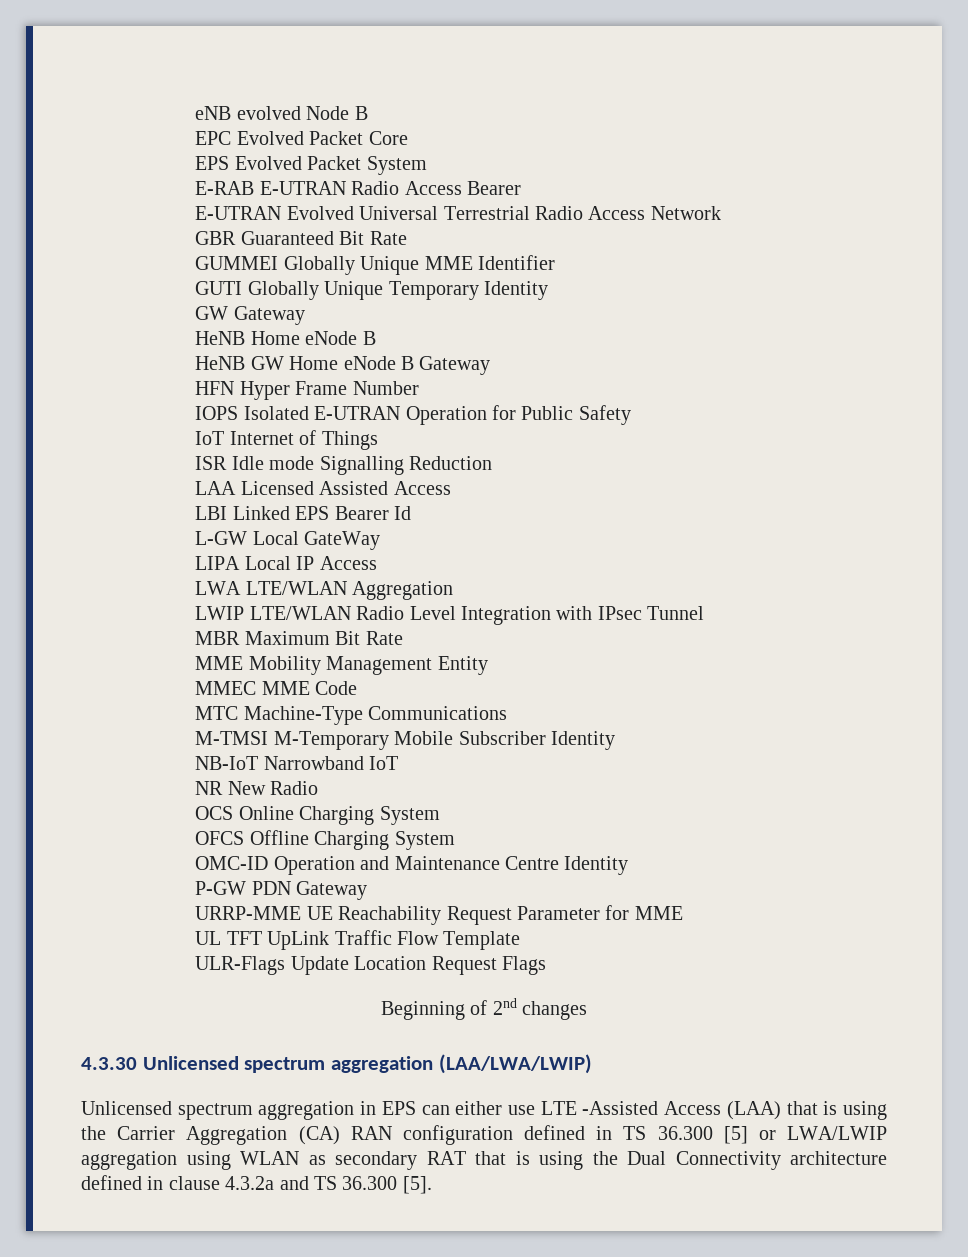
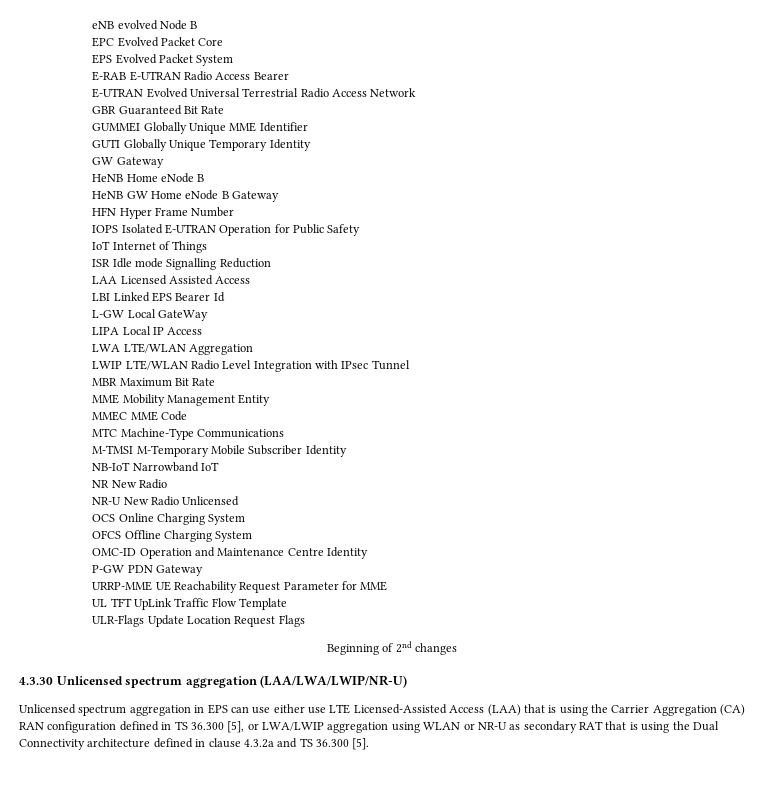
+ NR-U New Radio Unlicensed
- 4.3.30 Unlicensed spectrum aggregation (LAA/LWA/LWIP)
+ 4.3.30 Unlicensed spectrum aggregation (LAA/LWA/LWIP/NR-U)
- Unlicensed spectrum aggregation in EPS can either use LTE -Assisted Access (LAA) that is using the Carrier Aggregation (CA) RAN configuration defined in TS 36.300 [5] or LWA/LWIP aggregation using WLAN as secondary RAT that is using the Dual Connectivity architecture defined in clause 4.3.2a and TS 36.300 [5].
+ Unlicensed spectrum aggregation in EPS can use either use LTE Licensed-Assisted Access (LAA) that is using the Carrier Aggregation (CA) RAN configuration defined in TS 36.300 [5], or LWA/LWIP aggregation using WLAN or NR-U as secondary RAT that is using the Dual Connectivity architecture defined in clause 4.3.2a and TS 36.300 [5].

